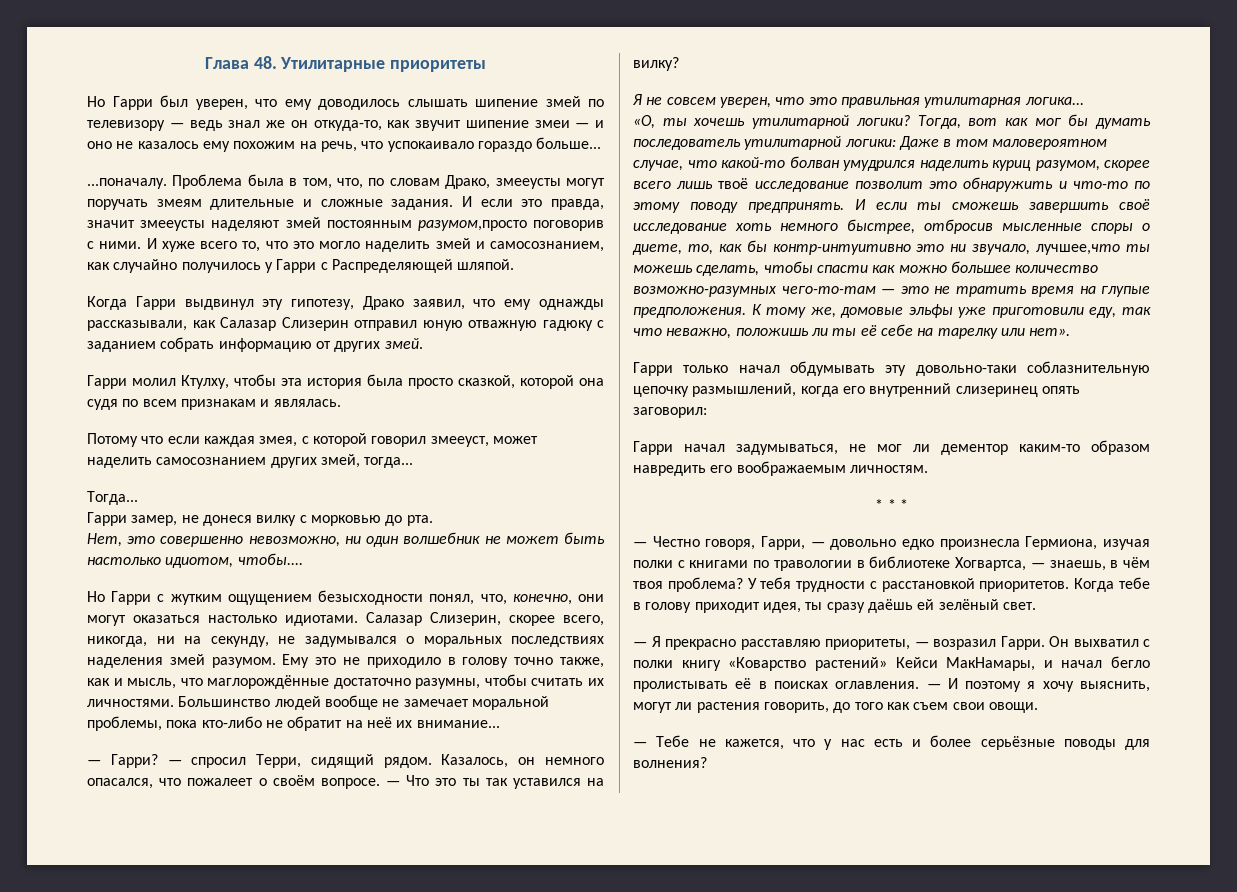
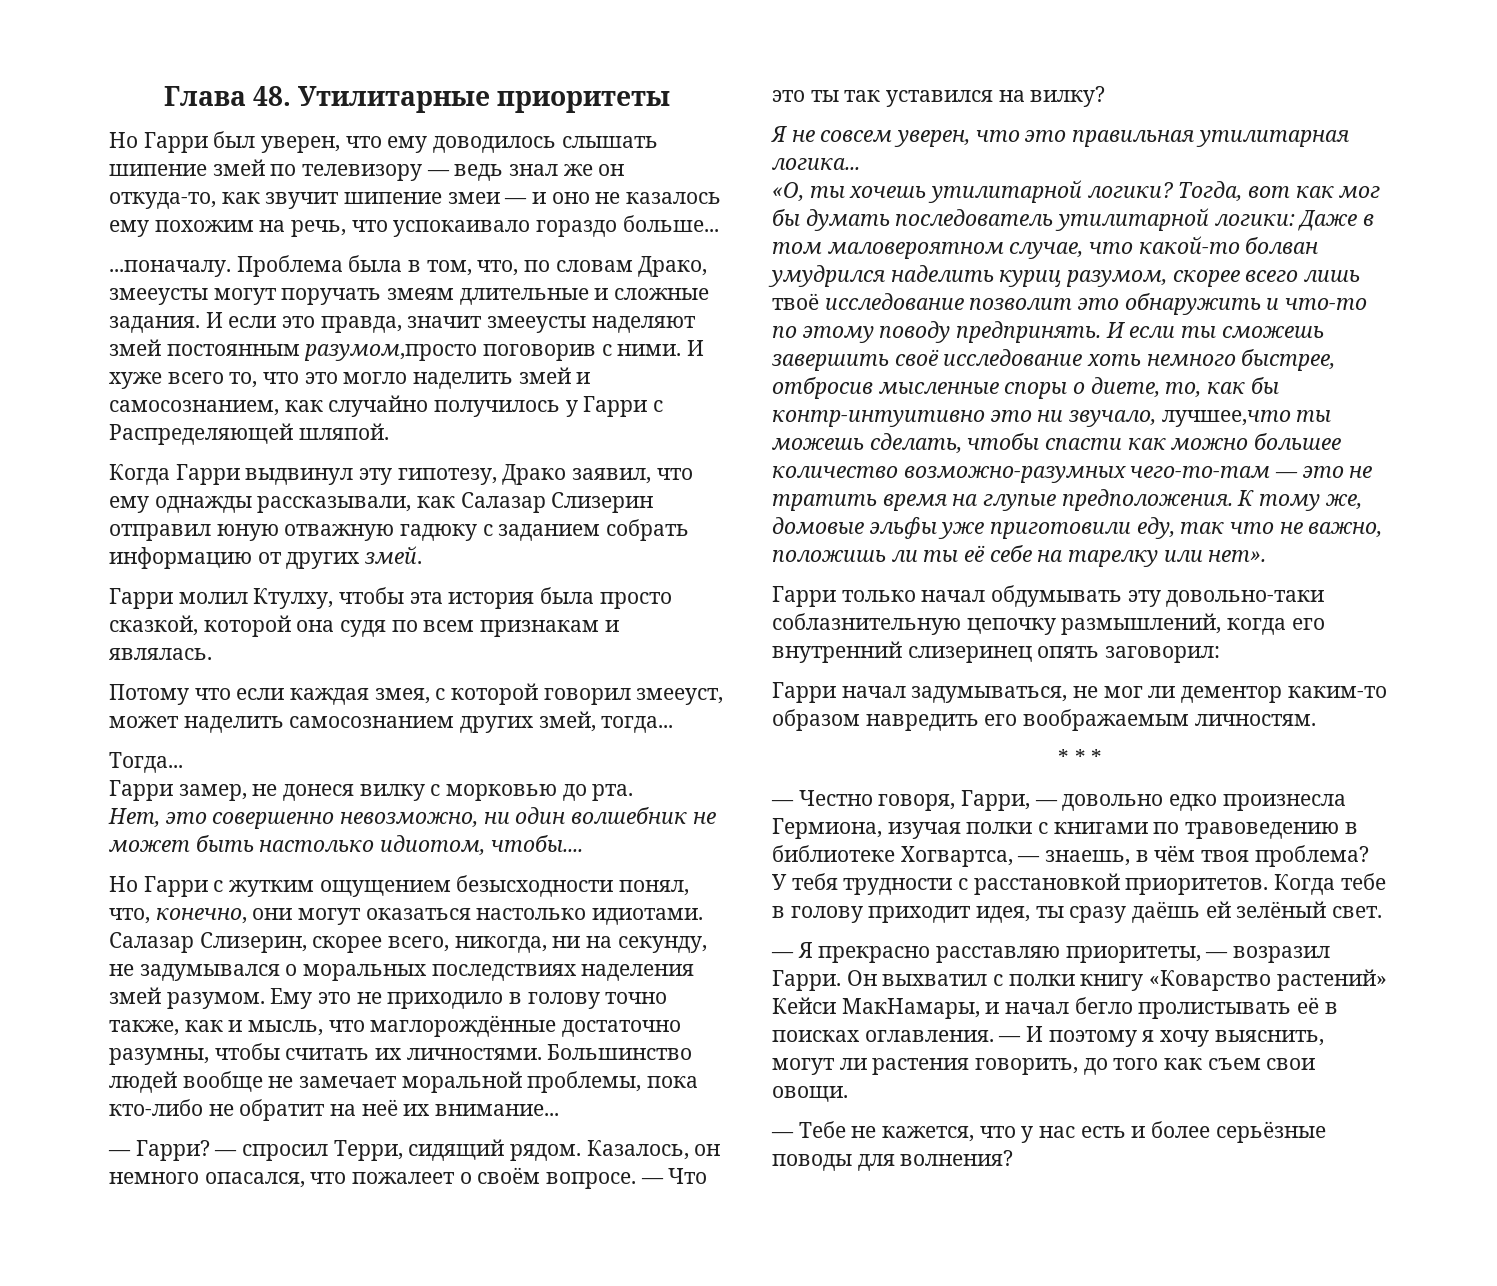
- К тому же, домовые эльфы уже приготовили еду, так что неважно, положишь ли ты её себе на тарелку или нет».
+ К тому же, домовые эльфы уже приготовили еду, так что не важно, положишь ли ты её себе на тарелку или нет».
- — Честно говоря, Гарри, — довольно едко произнесла Гермиона, изучая полки с книгами по травологии в библиотеке Хогвартса, — знаешь, в чём твоя проблема?
+ — Честно говоря, Гарри, — довольно едко произнесла Гермиона, изучая полки с книгами по травоведению в библиотеке Хогвартса, — знаешь, в чём твоя проблема?

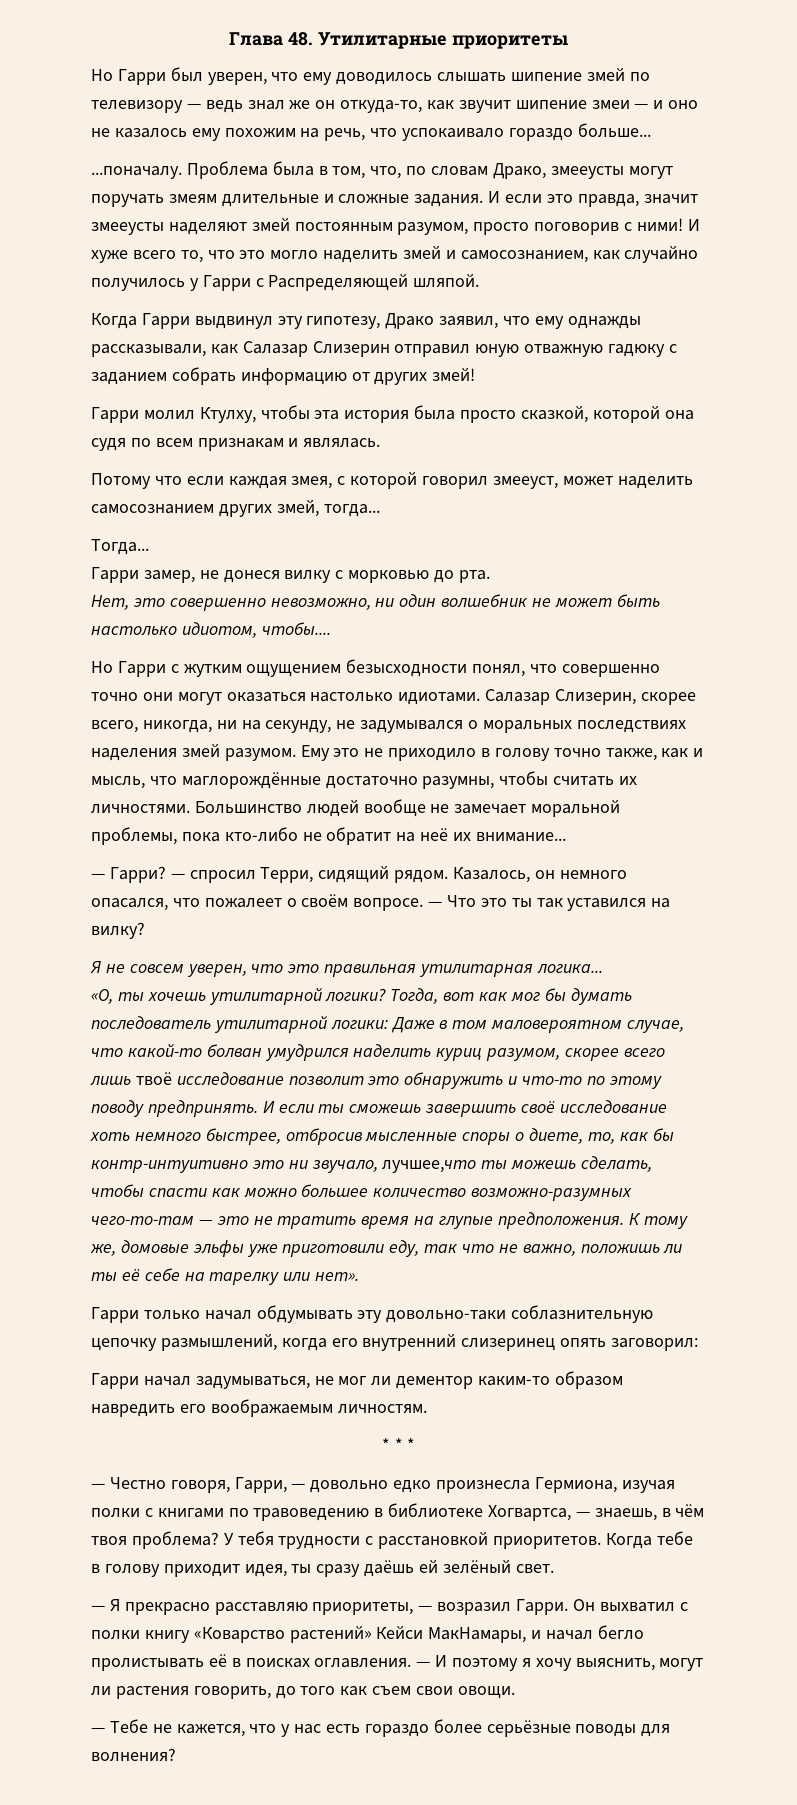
- И если это правда, значит змееусты наделяют змей постоянным разумом,просто поговорив с ними.
+ И если это правда, значит змееусты наделяют змей постоянным разумом, просто поговорив с ними!
- Когда Гарри выдвинул эту гипотезу, Драко заявил, что ему однажды рассказывали, как Салазар Слизерин отправил юную отважную гадюку с заданием собрать информацию от других змей.
+ Когда Гарри выдвинул эту гипотезу, Драко заявил, что ему однажды рассказывали, как Салазар Слизерин отправил юную отважную гадюку с заданием собрать информацию от других змей!
- Но Гарри с жутким ощущением безысходности понял, что, конечно, они могут оказаться настолько идиотами.
+ Но Гарри с жутким ощущением безысходности понял, что совершенно точно они могут оказаться настолько идиотами.
- — Тебе не кажется, что у нас есть и более серьёзные поводы для волнения?
+ — Тебе не кажется, что у нас есть гораздо более серьёзные поводы для волнения?

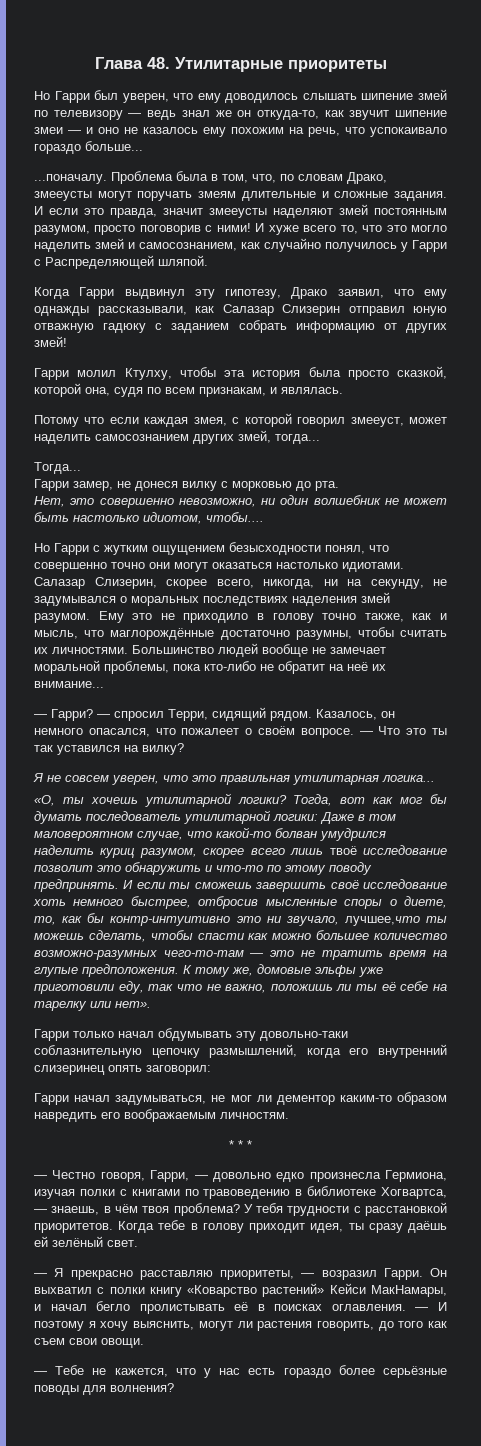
- Гарри молил Ктулху, чтобы эта история была просто сказкой, которой она судя по всем признакам и являлась.
+ Гарри молил Ктулху, чтобы эта история была просто сказкой, которой она, судя по всем признакам, и являлась.

